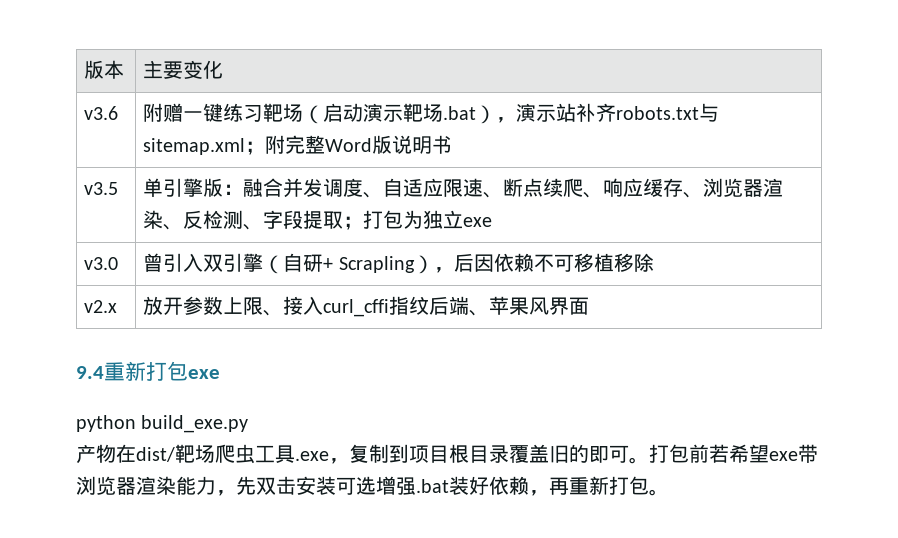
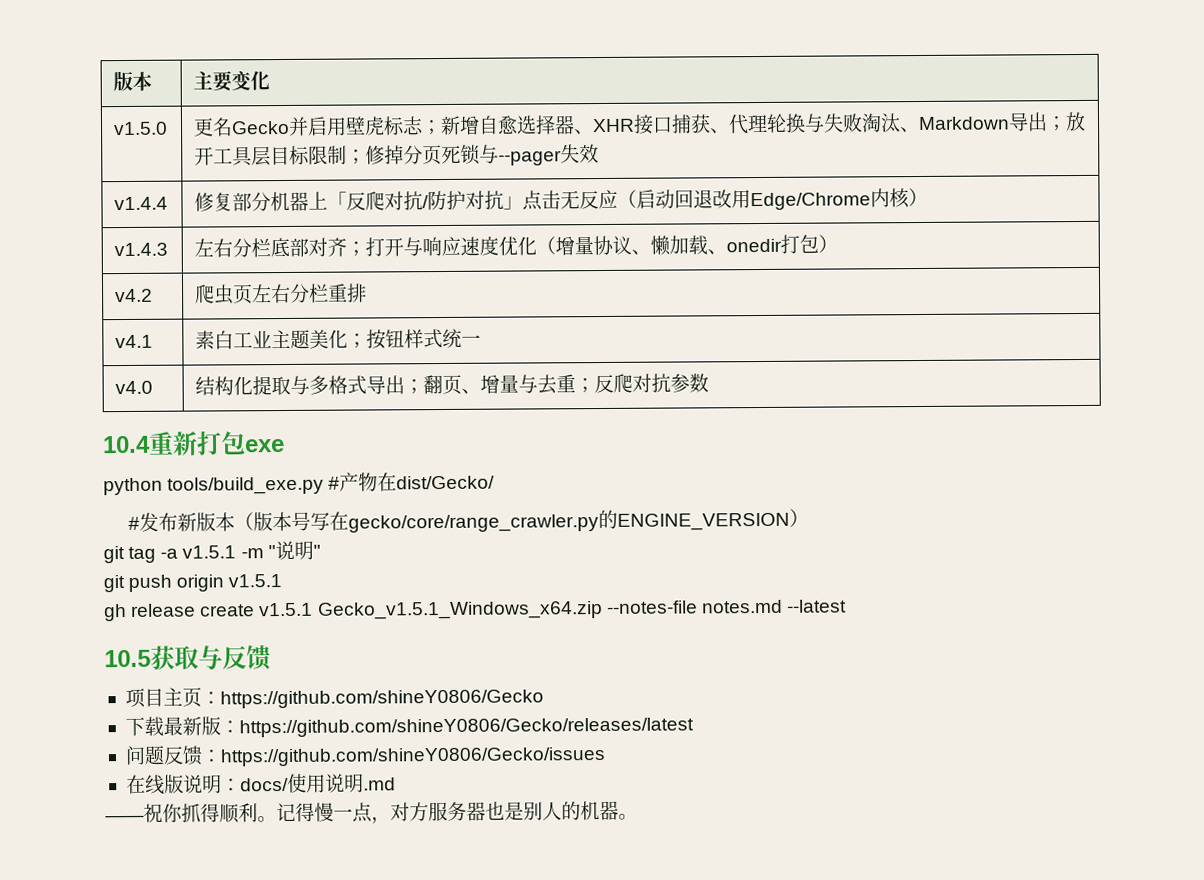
- v3.6 | 附赠一键练习靶场（启动演示靶场.bat），演示站补齐robots.txt与sitemap.xml；附完整Word版说明书
- v3.5 | 单引擎版：融合并发调度、自适应限速、断点续爬、响应缓存、浏览器渲染、反检测、字段提取；打包为独立exe
- v3.0 | 曾引入双引擎（自研+ Scrapling），后因依赖不可移植移除
- v2.x | 放开参数上限、接入curl_cffi指纹后端、苹果风界面
- 9.4重新打包exe
- python build_exe.py
- 产物在dist/靶场爬虫工具.exe，复制到项目根目录覆盖旧的即可。打包前若希望exe带浏览器渲染能力，先双击安装可选增强.bat装好依赖，再重新打包。
+ v1.5.0 | 更名Gecko并启用壁虎标志；新增自愈选择器、XHR接口捕获、代理轮换与失败淘汰、Markdown导出；放开工具层目标限制；修掉分页死锁与--pager失效
+ v1.4.4 | 修复部分机器上「反爬对抗/防护对抗」点击无反应（启动回退改用Edge/Chrome内核）
+ v1.4.3 | 左右分栏底部对齐；打开与响应速度优化（增量协议、懒加载、onedir打包）
+ v4.2 | 爬虫页左右分栏重排
+ v4.1 | 素白工业主题美化；按钮样式统一
+ v4.0 | 结构化提取与多格式导出；翻页、增量与去重；反爬对抗参数
+ 10.4重新打包exe
+ python tools/build_exe.py #产物在dist/Gecko/
+ #发布新版本（版本号写在gecko/core/range_crawler.py的ENGINE_VERSION）
+ git tag -a v1.5.1 -m "说明"
+ git push origin v1.5.1
+ gh release create v1.5.1 Gecko_v1.5.1_Windows_x64.zip --notes-file notes.md --latest
+ 10.5获取与反馈
+ 项目主页：https://github.com/shineY0806/Gecko
+ 下载最新版：https://github.com/shineY0806/Gecko/releases/latest
+ 问题反馈：https://github.com/shineY0806/Gecko/issues
+ 在线版说明：docs/使用说明.md
+ ——祝你抓得顺利。记得慢一点，对方服务器也是别人的机器。

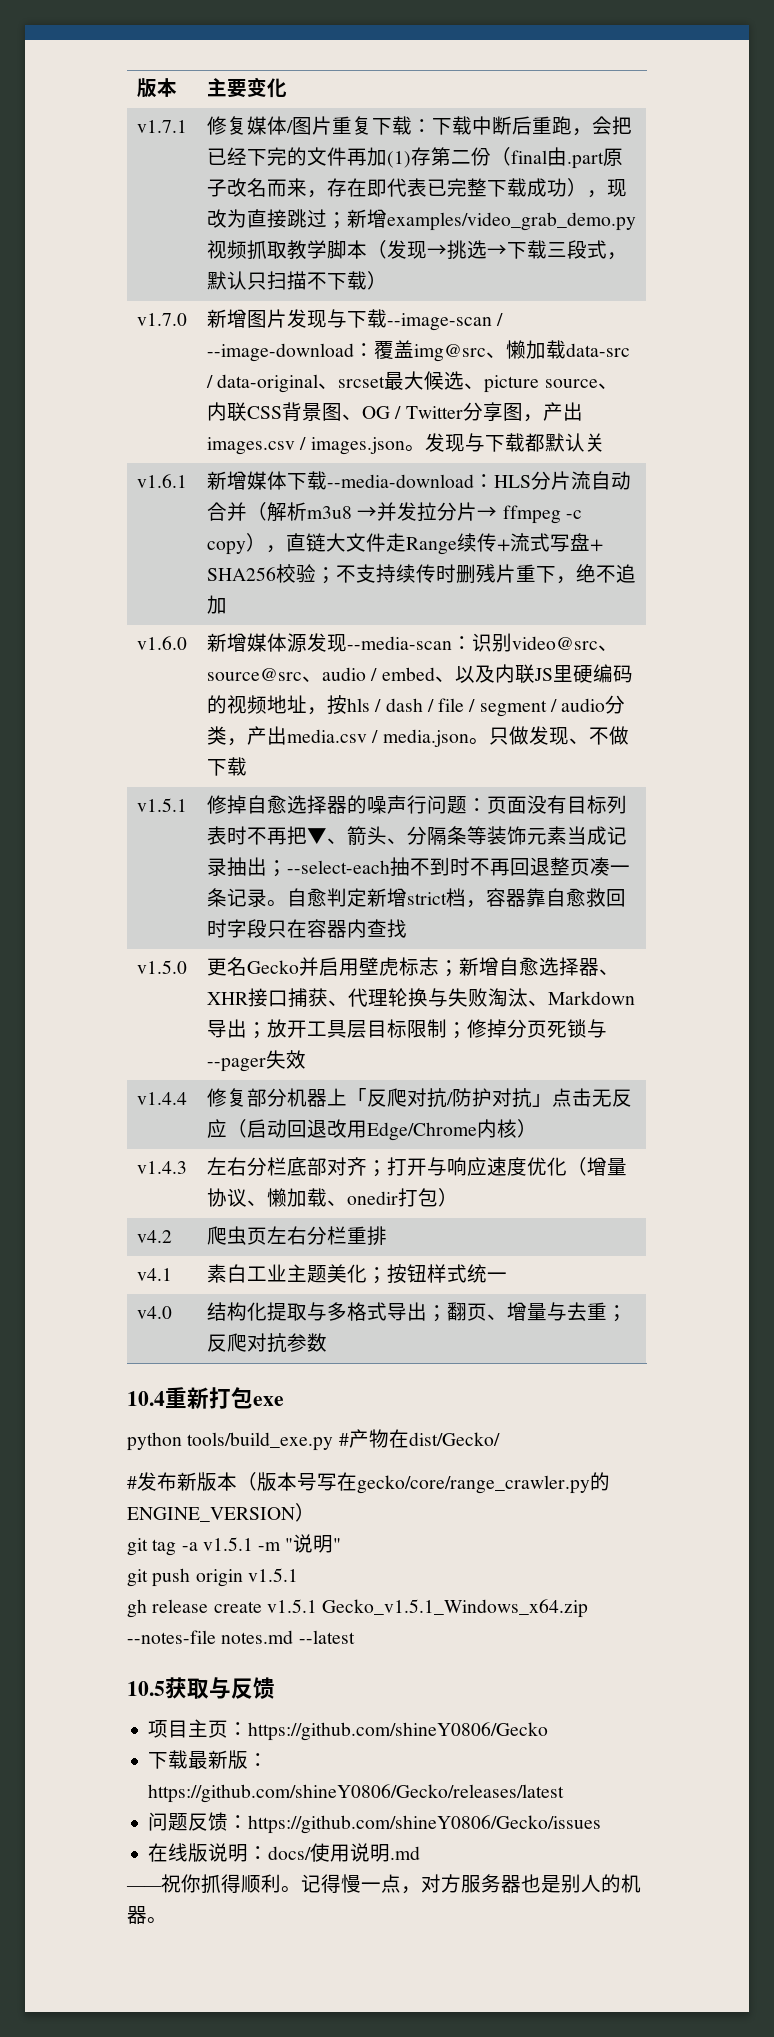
+ v1.7.1 | 修复媒体/图片重复下载：下载中断后重跑，会把已经下完的文件再加(1)存第二份（final由.part原子改名而来，存在即代表已完整下载成功），现改为直接跳过；新增examples/video_grab_demo.py视频抓取教学脚本（发现→挑选→下载三段式，默认只扫描不下载）
+ v1.7.0 | 新增图片发现与下载--image-scan / --image-download：覆盖img@src、懒加载data-src / data-original、srcset最大候选、picture source、内联CSS背景图、OG / Twitter分享图，产出images.csv / images.json。发现与下载都默认关
+ v1.6.1 | 新增媒体下载--media-download：HLS分片流自动合并（解析m3u8 →并发拉分片→ ffmpeg -c copy），直链大文件走Range续传+流式写盘+ SHA256校验；不支持续传时删残片重下，绝不追加
+ v1.6.0 | 新增媒体源发现--media-scan：识别video@src、source@src、audio / embed、以及内联JS里硬编码的视频地址，按hls / dash / file / segment / audio分类，产出media.csv / media.json。只做发现、不做下载
+ v1.5.1 | 修掉自愈选择器的噪声行问题：页面没有目标列表时不再把▼、箭头、分隔条等装饰元素当成记录抽出；--select-each抽不到时不再回退整页凑一条记录。自愈判定新增strict档，容器靠自愈救回时字段只在容器内查找

